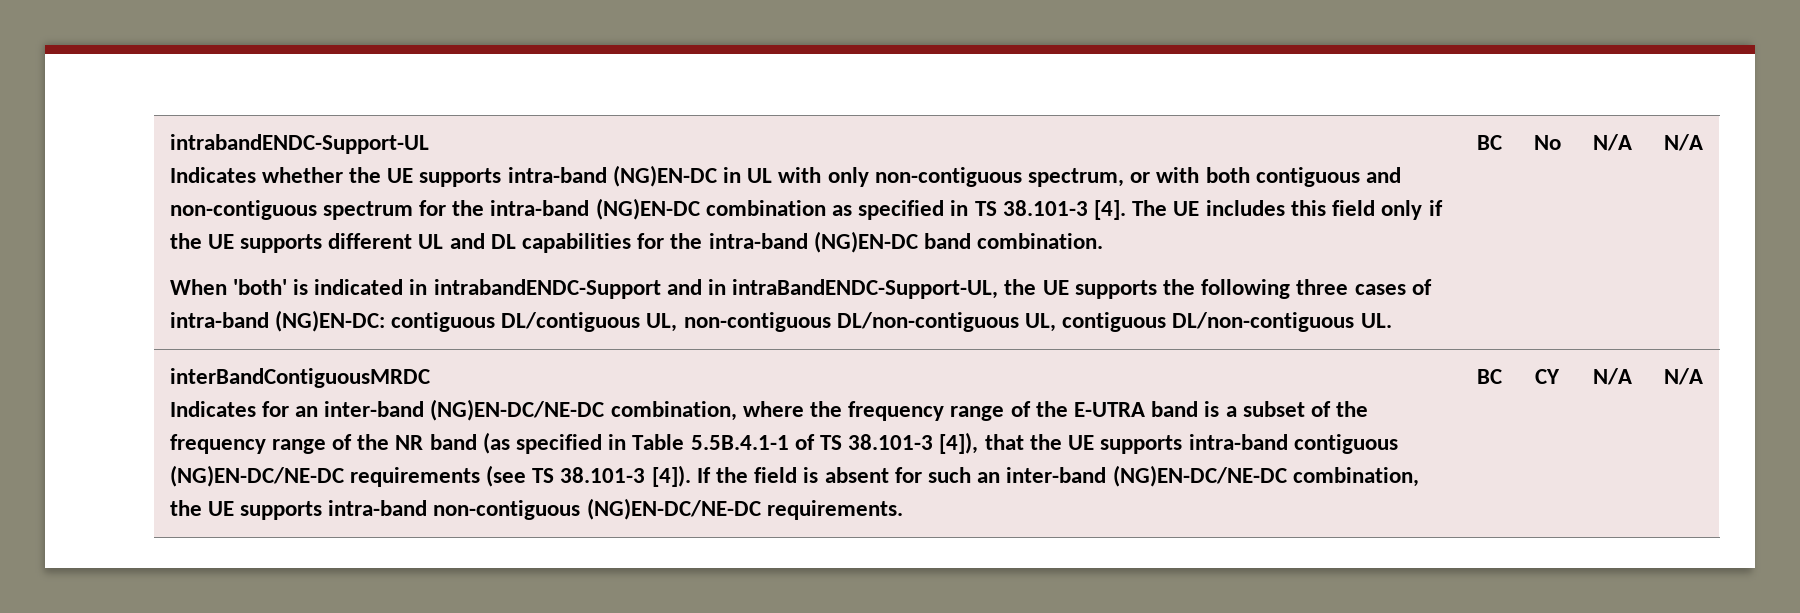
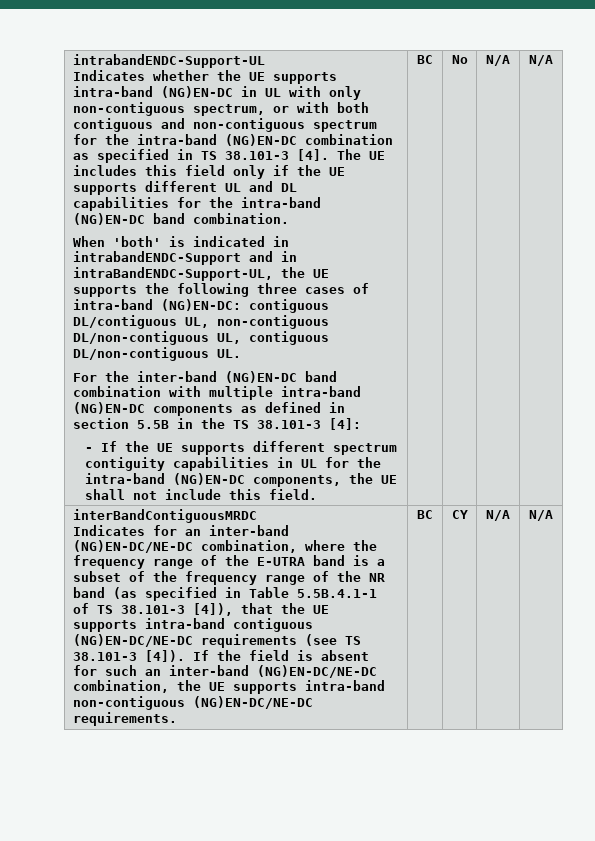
+ For the inter-band (NG)EN-DC band combination with multiple intra-band (NG)EN-DC components as defined in section 5.5B in the TS 38.101-3 [4]:
+ - If the UE supports different spectrum contiguity capabilities in UL for the intra-band (NG)EN-DC components, the UE shall not include this field.

